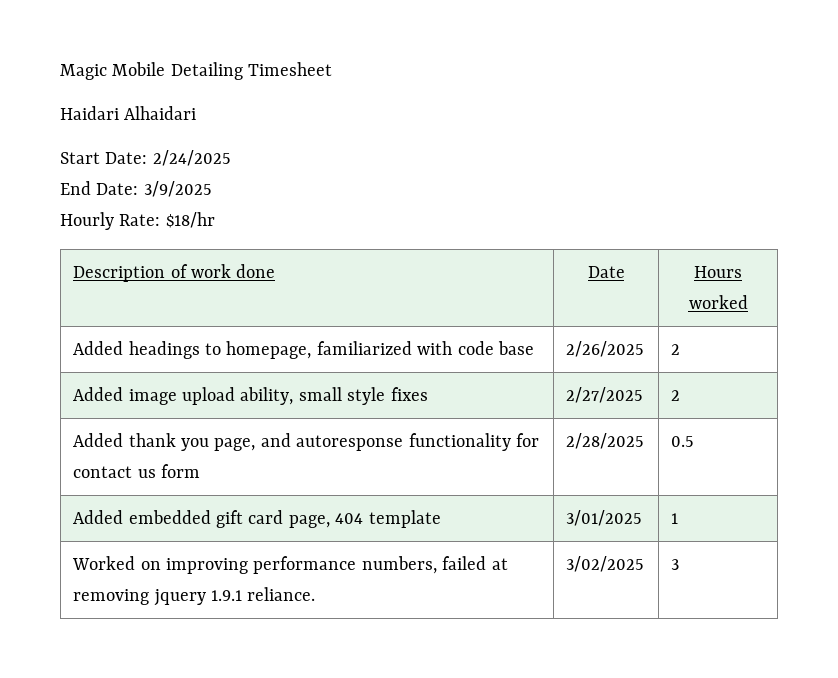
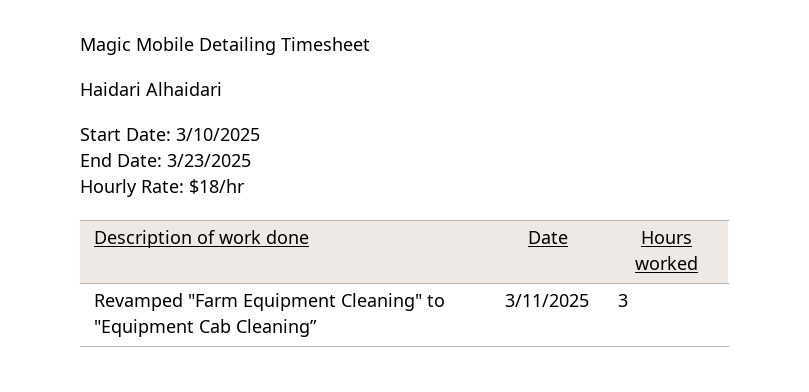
- Start Date: 2/24/2025
+ Start Date: 3/10/2025
- End Date: 3/9/2025
+ End Date: 3/23/2025
- Added headings to homepage, familiarized with code base | 2/26/2025 | 2
- Added image upload ability, small style fixes | 2/27/2025 | 2
- Added thank you page, and autoresponse functionality for contact us form | 2/28/2025 | 0.5
- Added embedded gift card page, 404 template | 3/01/2025 | 1
- Worked on improving performance numbers, failed at removing jquery 1.9.1 reliance. | 3/02/2025 | 3
+ Revamped "Farm Equipment Cleaning" to "Equipment Cab Cleaning” | 3/11/2025 | 3

